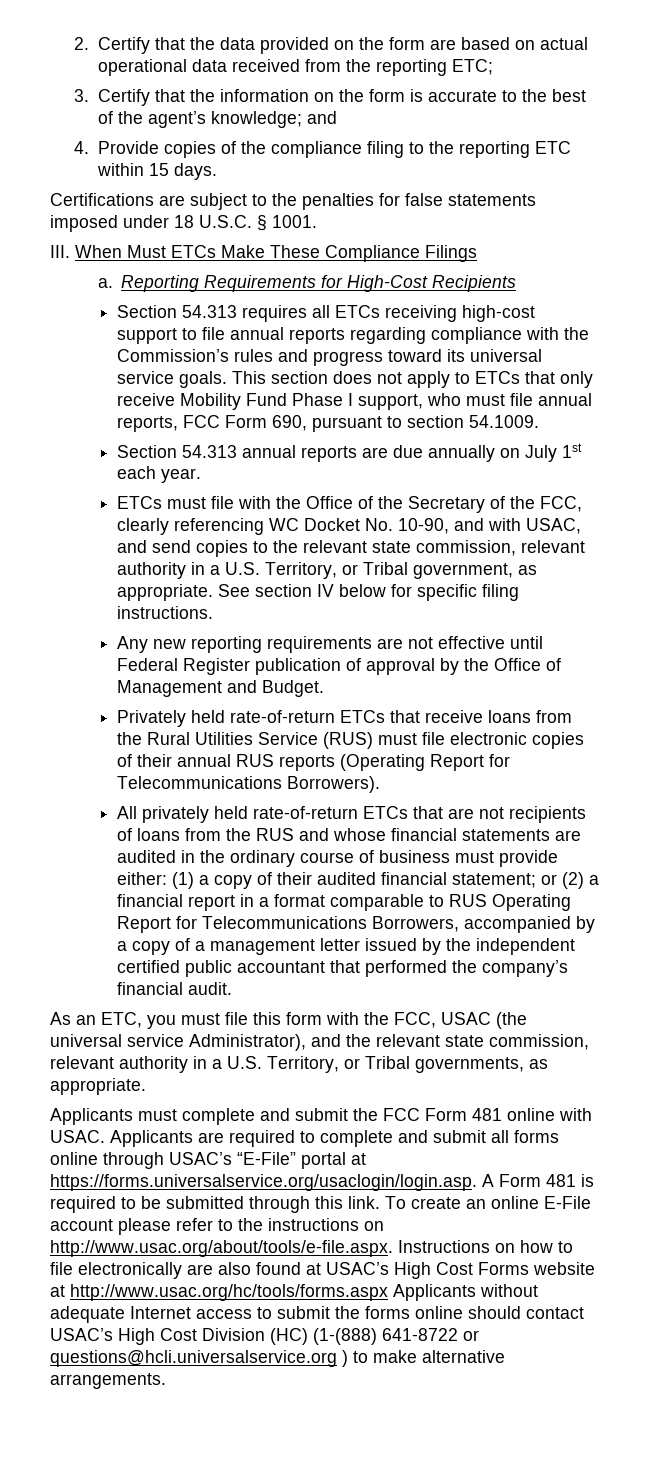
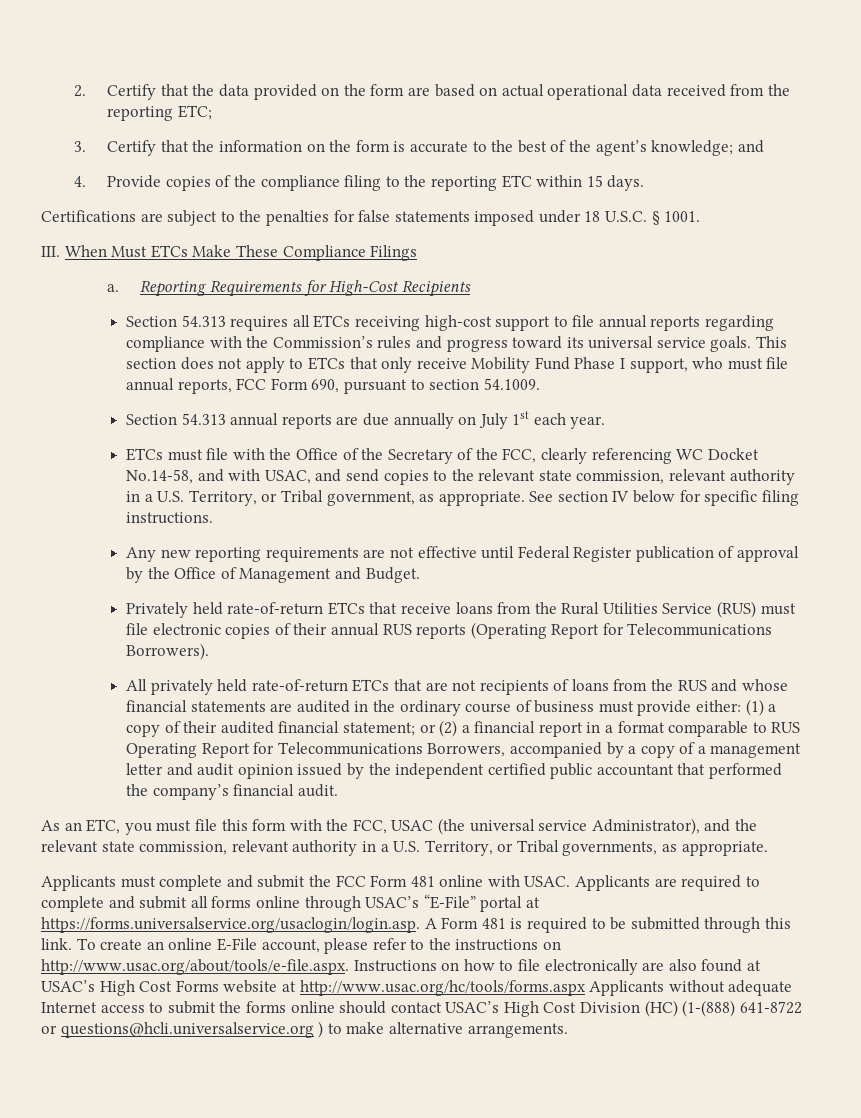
- ETCs must file with the Office of the Secretary of the FCC, clearly referencing WC Docket No. 10-90, and with USAC, and send copies to the relevant state commission, relevant authority in a U.S. Territory, or Tribal government, as appropriate.
+ ETCs must file with the Office of the Secretary of the FCC, clearly referencing WC Docket No.14-58, and with USAC, and send copies to the relevant state commission, relevant authority in a U.S. Territory, or Tribal government, as appropriate.
- or (2) a financial report in a format comparable to RUS Operating Report for Telecommunications Borrowers, accompanied by a copy of a management letter issued by the independent certified public accountant that performed the company’s financial audit.
+ or (2) a financial report in a format comparable to RUS Operating Report for Telecommunications Borrowers, accompanied by a copy of a management letter and audit opinion issued by the independent certified public accountant that performed the company’s financial audit.
- To create an online E-File account please refer to the instructions on http://www.usac.org/about/tools/e-file.aspx. Instructions on how to file electronically are also found at USAC’s High Cost Forms website at http://www.usac.org/hc/tools/forms.aspx Applicants without adequate Internet access to submit the forms online should contact USAC’s High Cost Division (HC) (1-(888) 641-8722 or questions@hcli.universalservice.org ) to make alternative arrangements.
+ To create an online E-File account, please refer to the instructions on http://www.usac.org/about/tools/e-file.aspx. Instructions on how to file electronically are also found at USAC’s High Cost Forms website at http://www.usac.org/hc/tools/forms.aspx Applicants without adequate Internet access to submit the forms online should contact USAC’s High Cost Division (HC) (1-(888) 641-8722 or questions@hcli.universalservice.org ) to make alternative arrangements.

